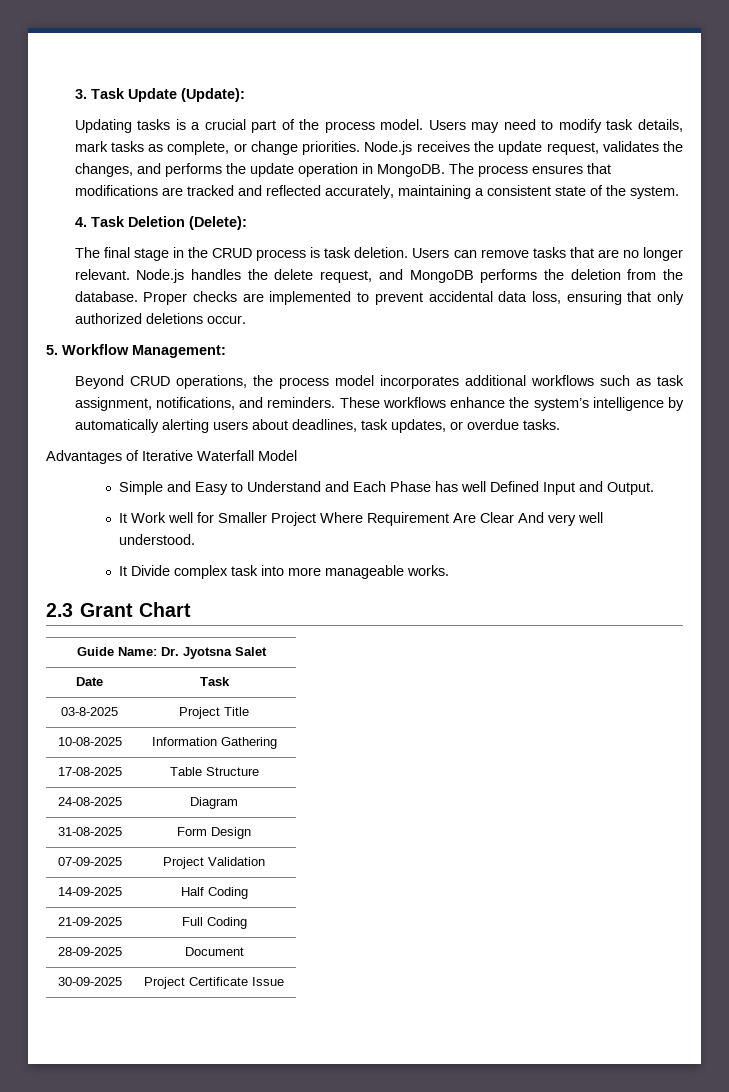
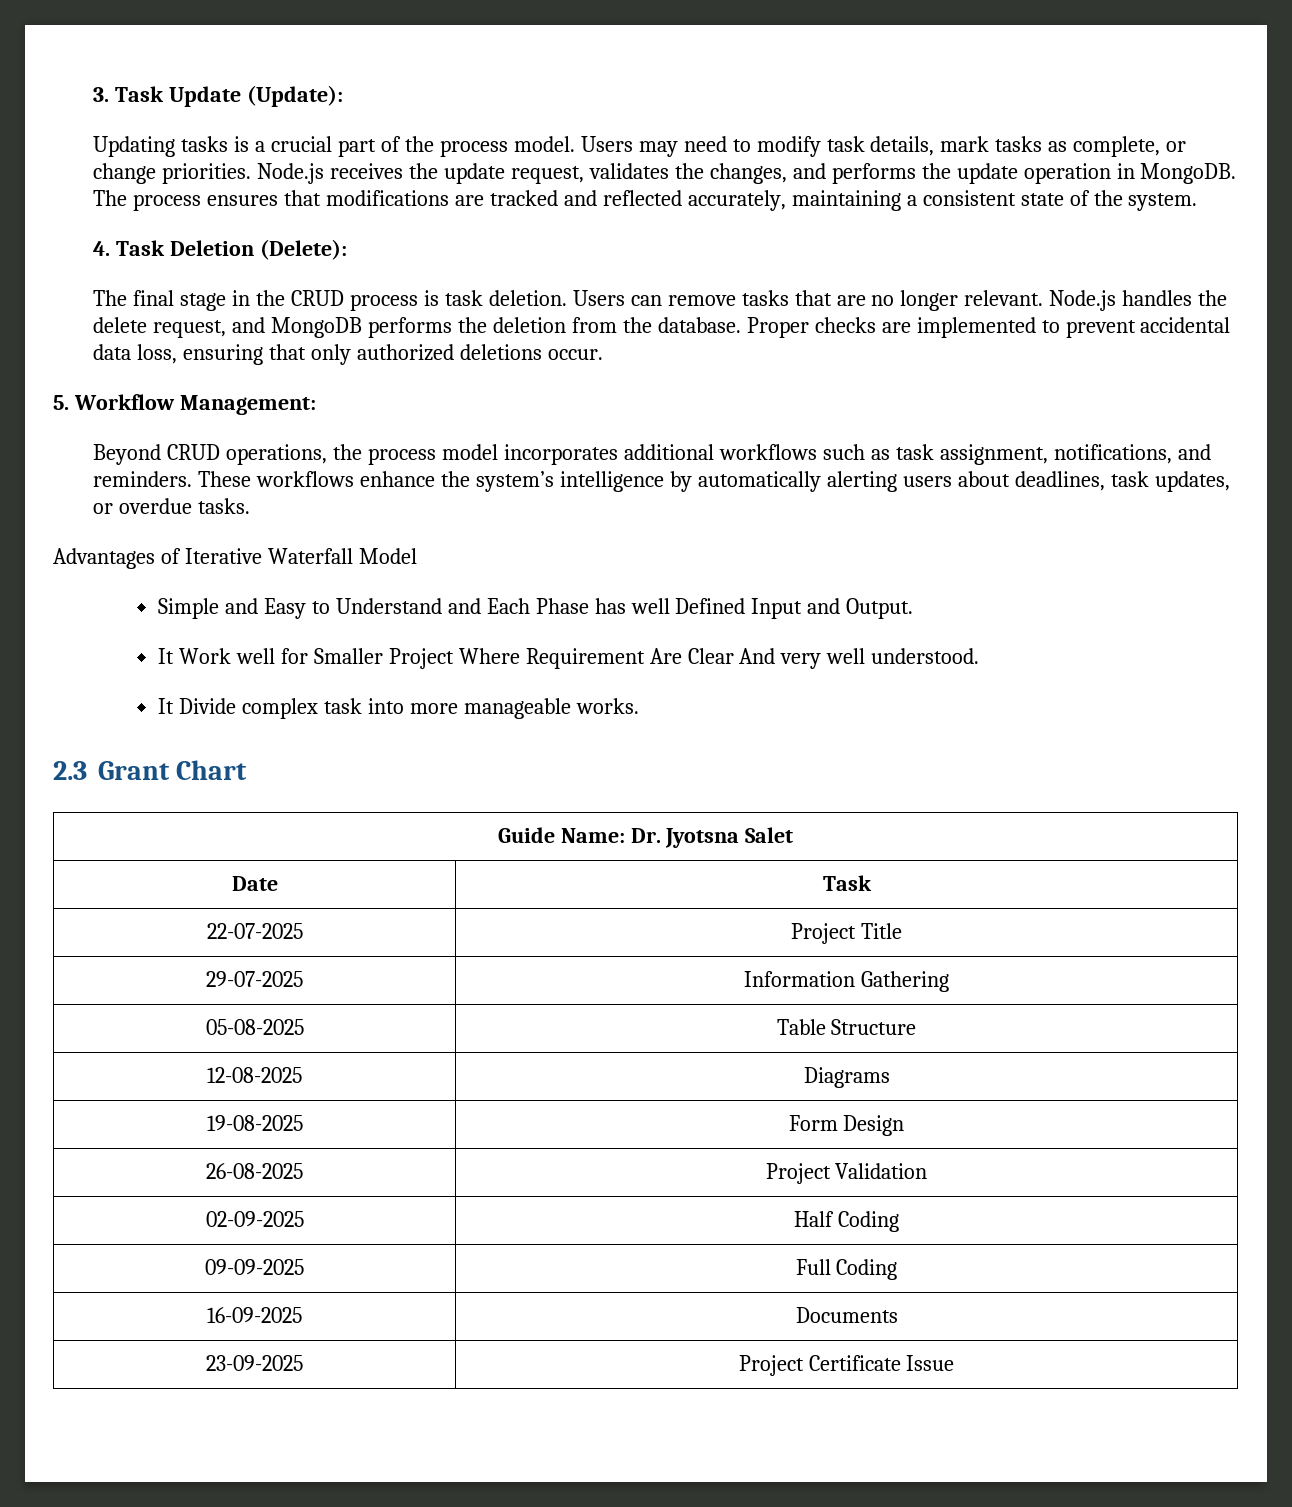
- 03-8-2025 | Project Title
+ 22-07-2025 | Project Title
- 10-08-2025 | Information Gathering
+ 29-07-2025 | Information Gathering
- 17-08-2025 | Table Structure
+ 05-08-2025 | Table Structure
- 24-08-2025 | Diagram
- 31-08-2025 | Form Design
+ 12-08-2025 | Diagrams
+ 19-08-2025 | Form Design
- 07-09-2025 | Project Validation
+ 26-08-2025 | Project Validation
- 14-09-2025 | Half Coding
+ 02-09-2025 | Half Coding
- 21-09-2025 | Full Coding
+ 09-09-2025 | Full Coding
- 28-09-2025 | Document
- 30-09-2025 | Project Certificate Issue
+ 16-09-2025 | Documents
+ 23-09-2025 | Project Certificate Issue

